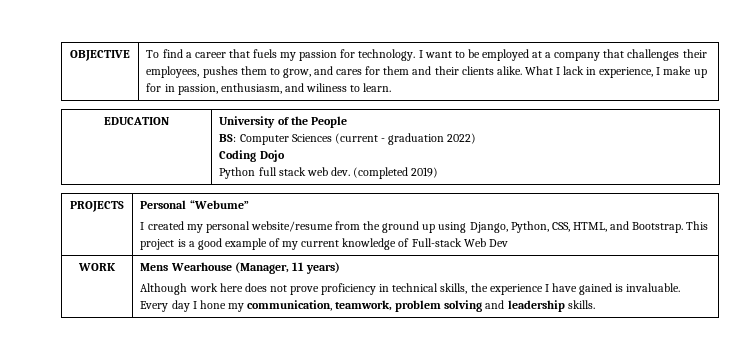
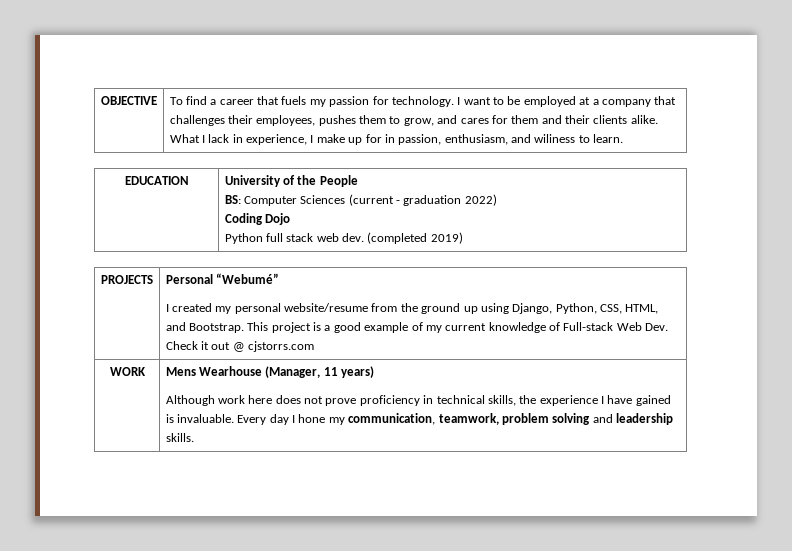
- PROJECTS | Personal “Webume”
- I created my personal website/resume from the ground up using Django, Python, CSS, HTML, and Bootstrap. This project is a good example of my current knowledge of Full-stack Web Dev
+ PROJECTS | Personal “Webumé”
+ I created my personal website/resume from the ground up using Django, Python, CSS, HTML, and Bootstrap. This project is a good example of my current knowledge of Full-stack Web Dev. Check it out @ cjstorrs.com

